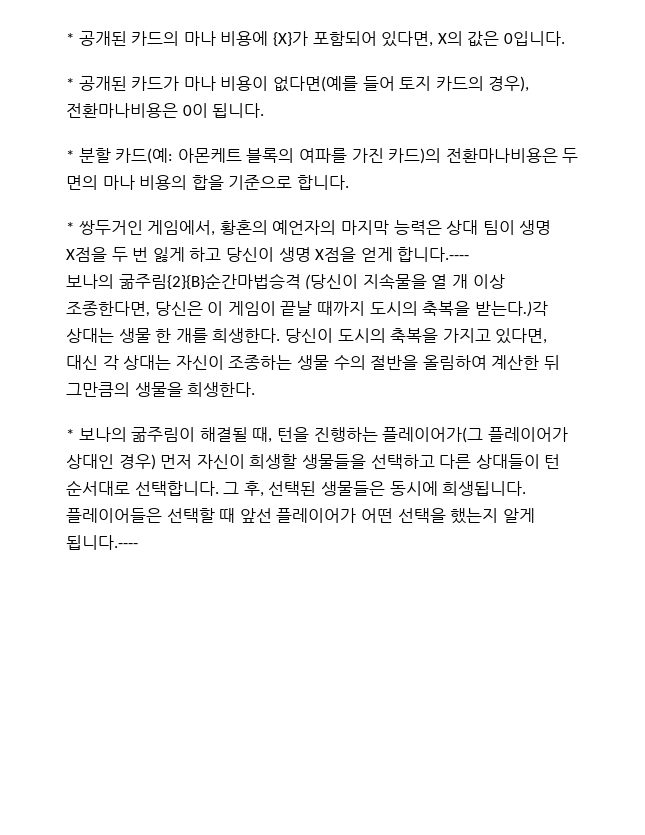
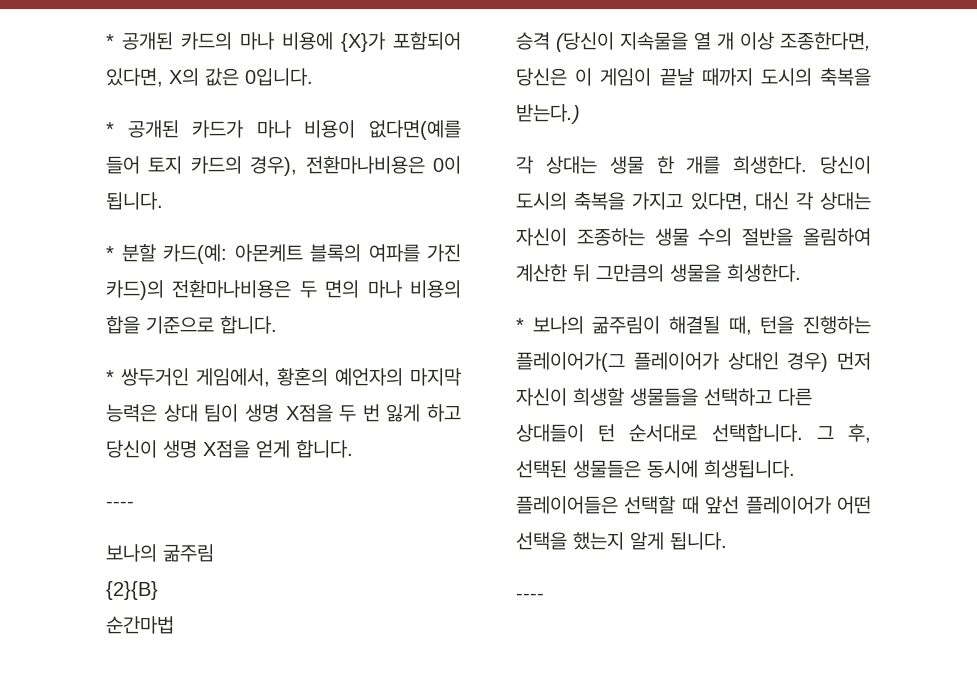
- * 쌍두거인 게임에서, 황혼의 예언자의 마지막 능력은 상대 팀이 생명 X점을 두 번 잃게 하고 당신이 생명 X점을 얻게 합니다.----
- 보나의 굶주림{2}{B}순간마법승격 (당신이 지속물을 열 개 이상 조종한다면, 당신은 이 게임이 끝날 때까지 도시의 축복을 받는다.)각 상대는 생물 한 개를 희생한다.
+ * 쌍두거인 게임에서, 황혼의 예언자의 마지막 능력은 상대 팀이 생명 X점을 두 번 잃게 하고 당신이 생명 X점을 얻게 합니다.
+ ----
+ 보나의 굶주림
+ {2}{B}
+ 순간마법
+ 승격 (당신이 지속물을 열 개 이상 조종한다면, 당신은 이 게임이 끝날 때까지 도시의 축복을 받는다.)
+ 각 상대는 생물 한 개를 희생한다.
- 플레이어들은 선택할 때 앞선 플레이어가 어떤 선택을 했는지 알게 됩니다.----
+ 플레이어들은 선택할 때 앞선 플레이어가 어떤 선택을 했는지 알게 됩니다.
+ ----

